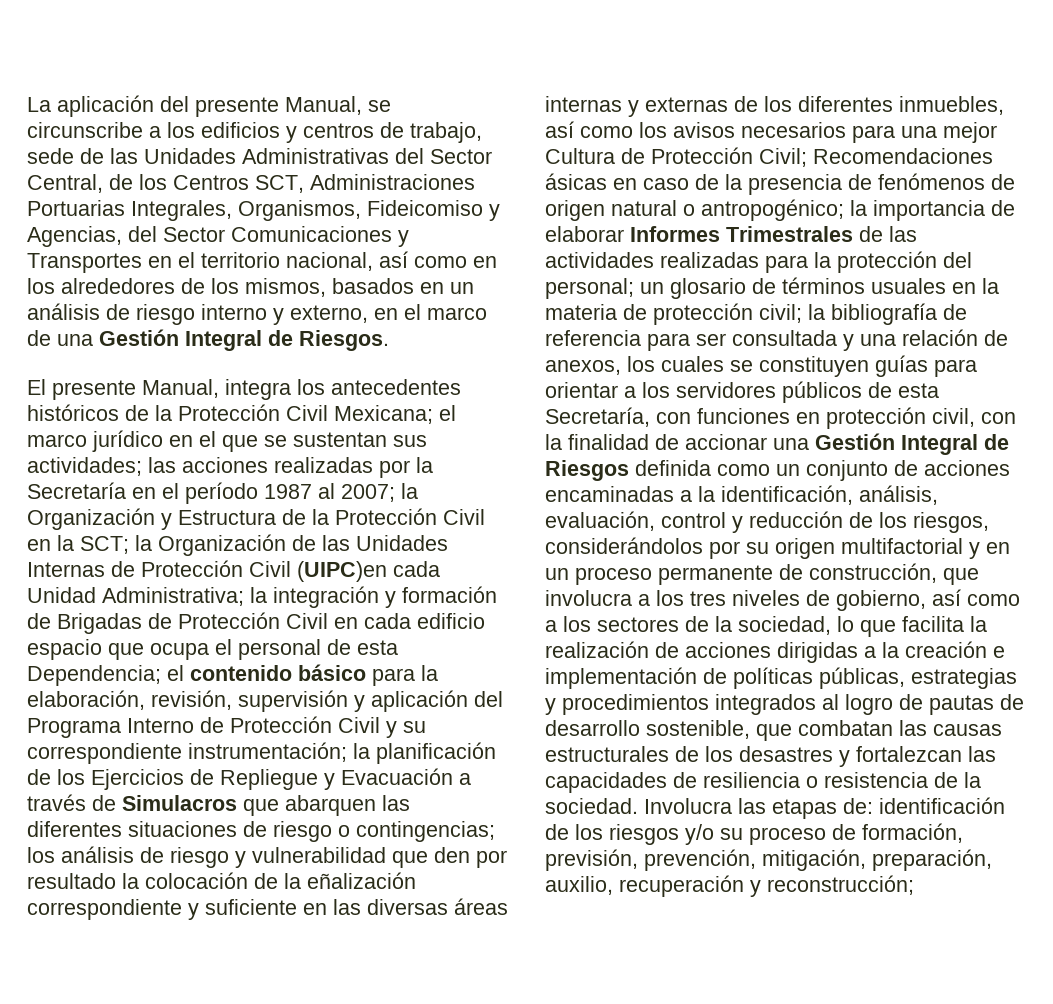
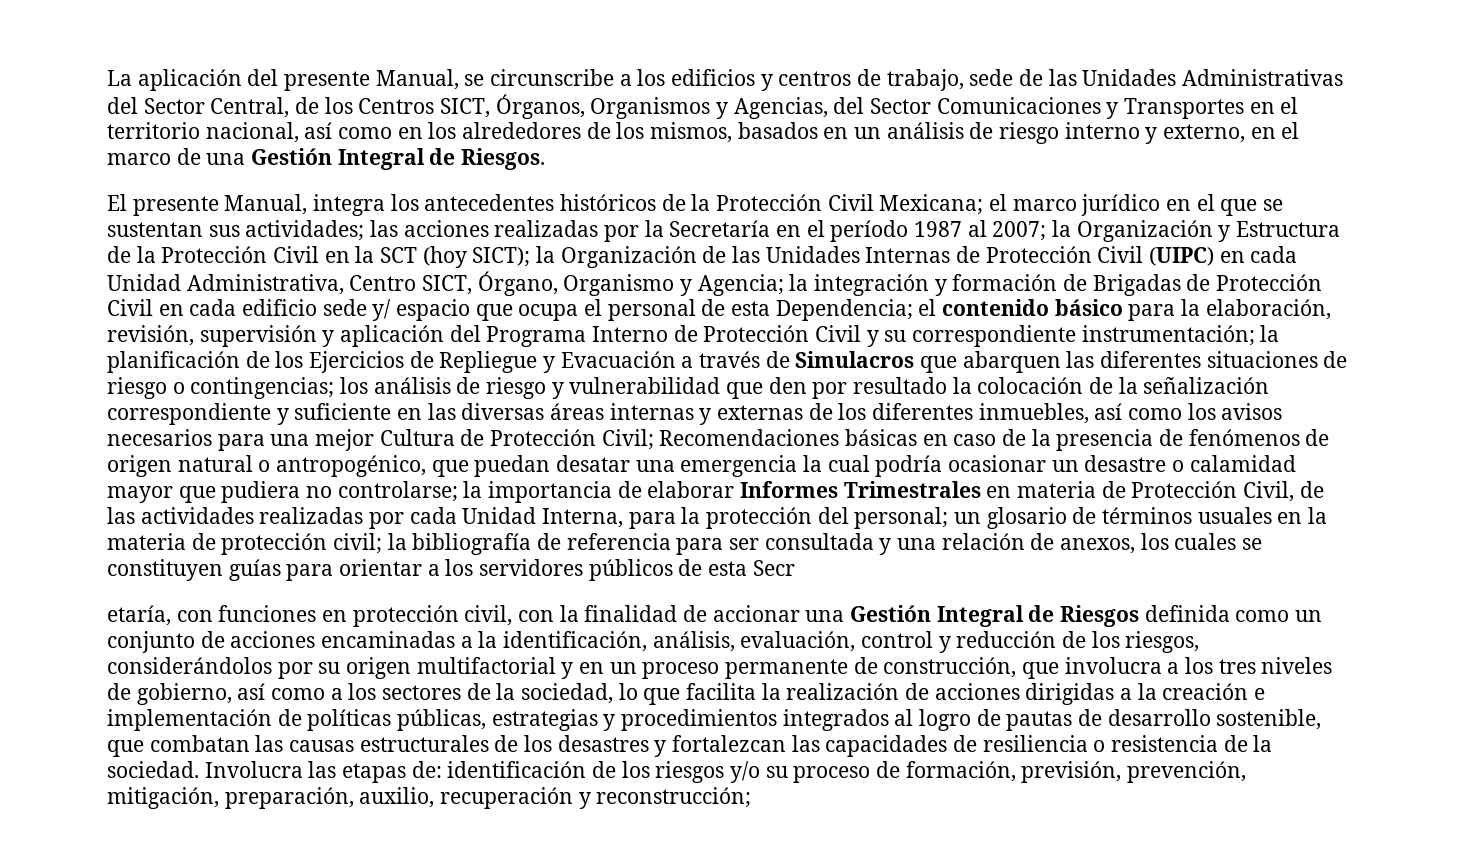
- La aplicación del presente Manual, se circunscribe a los edificios y centros de trabajo, sede de las Unidades Administrativas del Sector Central, de los Centros SCT, Administraciones Portuarias Integrales, Organismos, Fideicomiso y Agencias, del Sector Comunicaciones y Transportes en el territorio nacional, así como en los alrededores de los mismos, basados en un análisis de riesgo interno y externo, en el marco de una Gestión Integral de Riesgos.
+ La aplicación del presente Manual, se circunscribe a los edificios y centros de trabajo, sede de las Unidades Administrativas del Sector Central, de los Centros SICT, Órganos, Organismos y Agencias, del Sector Comunicaciones y Transportes en el territorio nacional, así como en los alrededores de los mismos, basados en un análisis de riesgo interno y externo, en el marco de una Gestión Integral de Riesgos.
- la Organización y Estructura de la Protección Civil en la SCT;
+ la Organización y Estructura de la Protección Civil en la SCT (hoy SICT);
- la Organización de las Unidades Internas de Protección Civil (UIPC)en cada Unidad Administrativa;
+ la Organización de las Unidades Internas de Protección Civil (UIPC) en cada Unidad Administrativa, Centro SICT, Órgano, Organismo y Agencia;
- la integración y formación de Brigadas de Protección Civil en cada edificio espacio que ocupa el personal de esta Dependencia;
+ la integración y formación de Brigadas de Protección Civil en cada edificio sede y/ espacio que ocupa el personal de esta Dependencia;
- los análisis de riesgo y vulnerabilidad que den por resultado la colocación de la eñalización correspondiente y suficiente en las diversas áreas internas y externas de los diferentes inmuebles, así como los avisos necesarios para una mejor Cultura de Protección Civil;
+ los análisis de riesgo y vulnerabilidad que den por resultado la colocación de la señalización correspondiente y suficiente en las diversas áreas internas y externas de los diferentes inmuebles, así como los avisos necesarios para una mejor Cultura de Protección Civil;
- Recomendaciones ásicas en caso de la presencia de fenómenos de origen natural o antropogénico;
+ Recomendaciones básicas en caso de la presencia de fenómenos de origen natural o antropogénico, que puedan desatar una emergencia la cual podría ocasionar un desastre o calamidad mayor que pudiera no controlarse;
- la importancia de elaborar Informes Trimestrales de las actividades realizadas para la protección del personal;
+ la importancia de elaborar Informes Trimestrales en materia de Protección Civil, de las actividades realizadas por cada Unidad Interna, para la protección del personal;
- la bibliografía de referencia para ser consultada y una relación de anexos, los cuales se constituyen guías para orientar a los servidores públicos de esta Secretaría, con funciones en protección civil, con la finalidad de accionar una Gestión Integral de Riesgos definida como un conjunto de acciones encaminadas a la identificación, análisis, evaluación, control y reducción de los riesgos, considerándolos por su origen multifactorial y en un proceso permanente de construcción, que involucra a los tres niveles de gobierno, así como a los sectores de la sociedad, lo que facilita la realización de acciones dirigidas a la creación e implementación de políticas públicas, estrategias y procedimientos integrados al logro de pautas de desarrollo sostenible, que combatan las causas estructurales de los desastres y fortalezcan las capacidades de resiliencia o resistencia de la sociedad.
+ la bibliografía de referencia para ser consultada y una relación de anexos, los cuales se constituyen guías para orientar a los servidores públicos de esta Secr
+ etaría, con funciones en protección civil, con la finalidad de accionar una Gestión Integral de Riesgos definida como un conjunto de acciones encaminadas a la identificación, análisis, evaluación, control y reducción de los riesgos, considerándolos por su origen multifactorial y en un proceso permanente de construcción, que involucra a los tres niveles de gobierno, así como a los sectores de la sociedad, lo que facilita la realización de acciones dirigidas a la creación e implementación de políticas públicas, estrategias y procedimientos integrados al logro de pautas de desarrollo sostenible, que combatan las causas estructurales de los desastres y fortalezcan las capacidades de resiliencia o resistencia de la sociedad.

